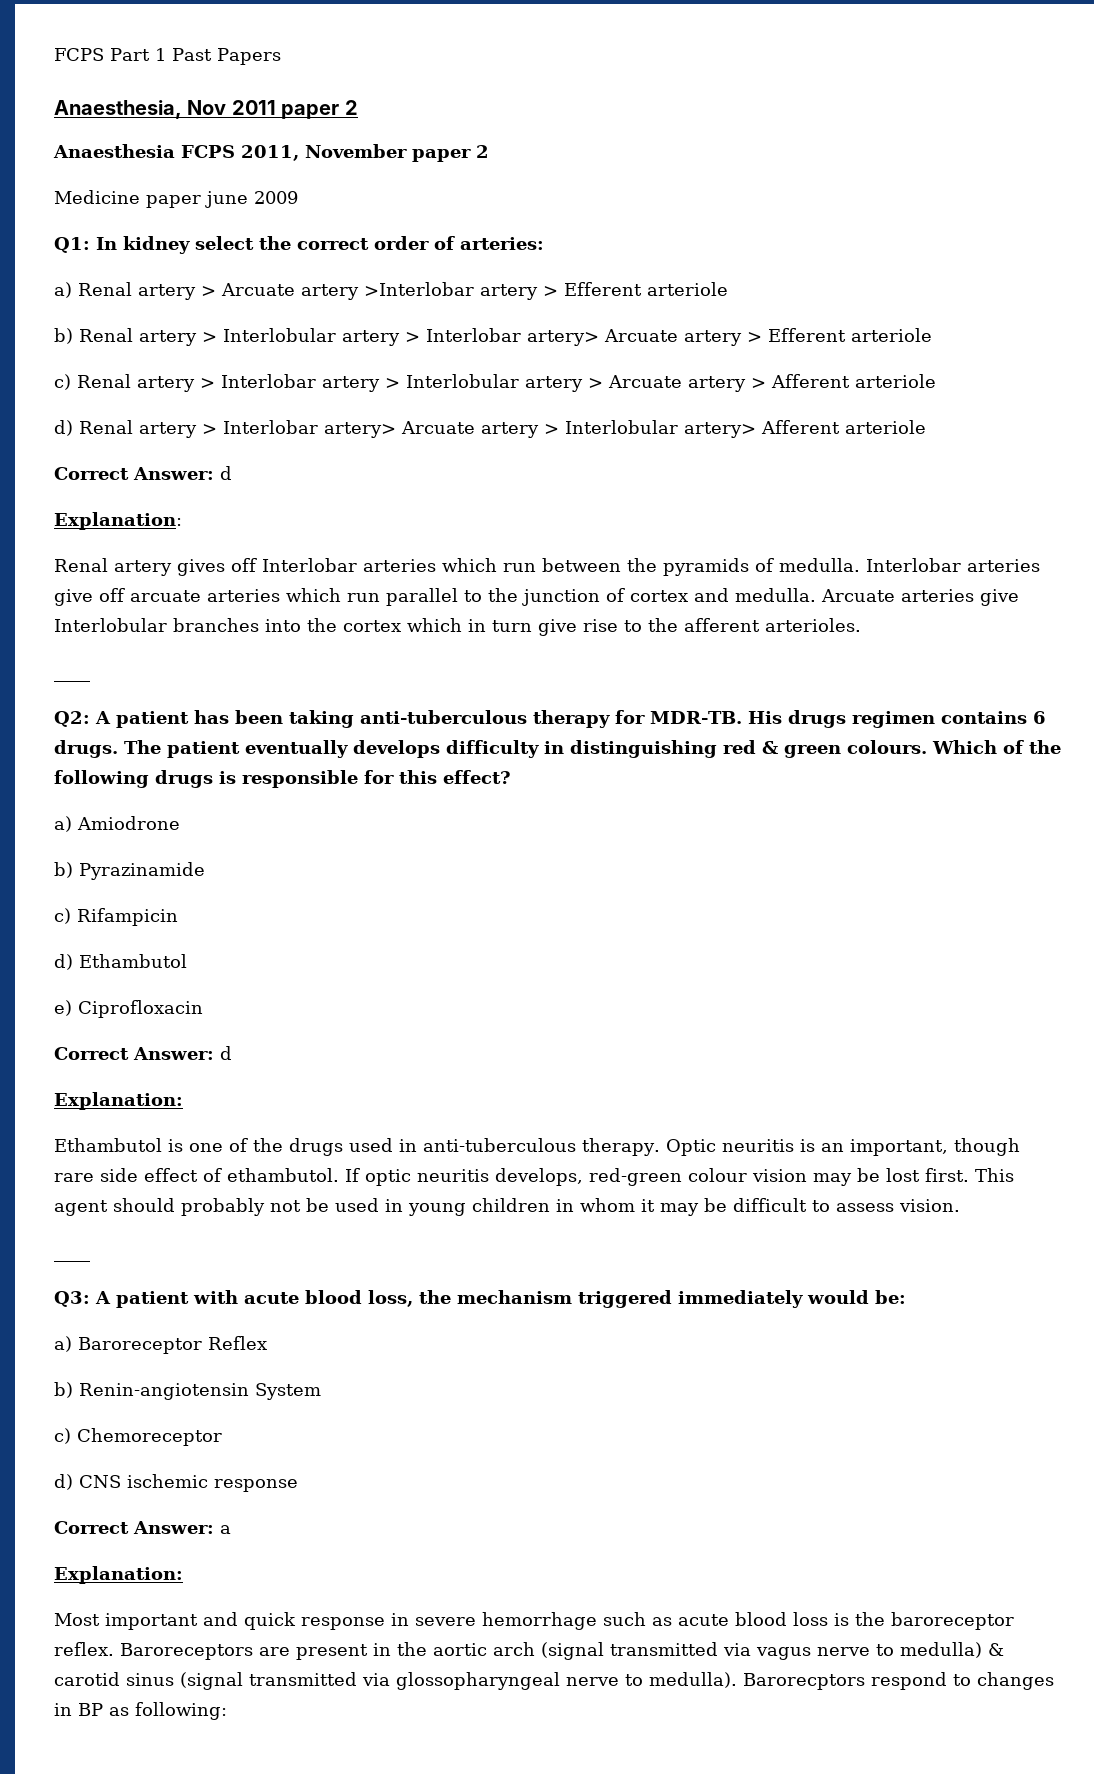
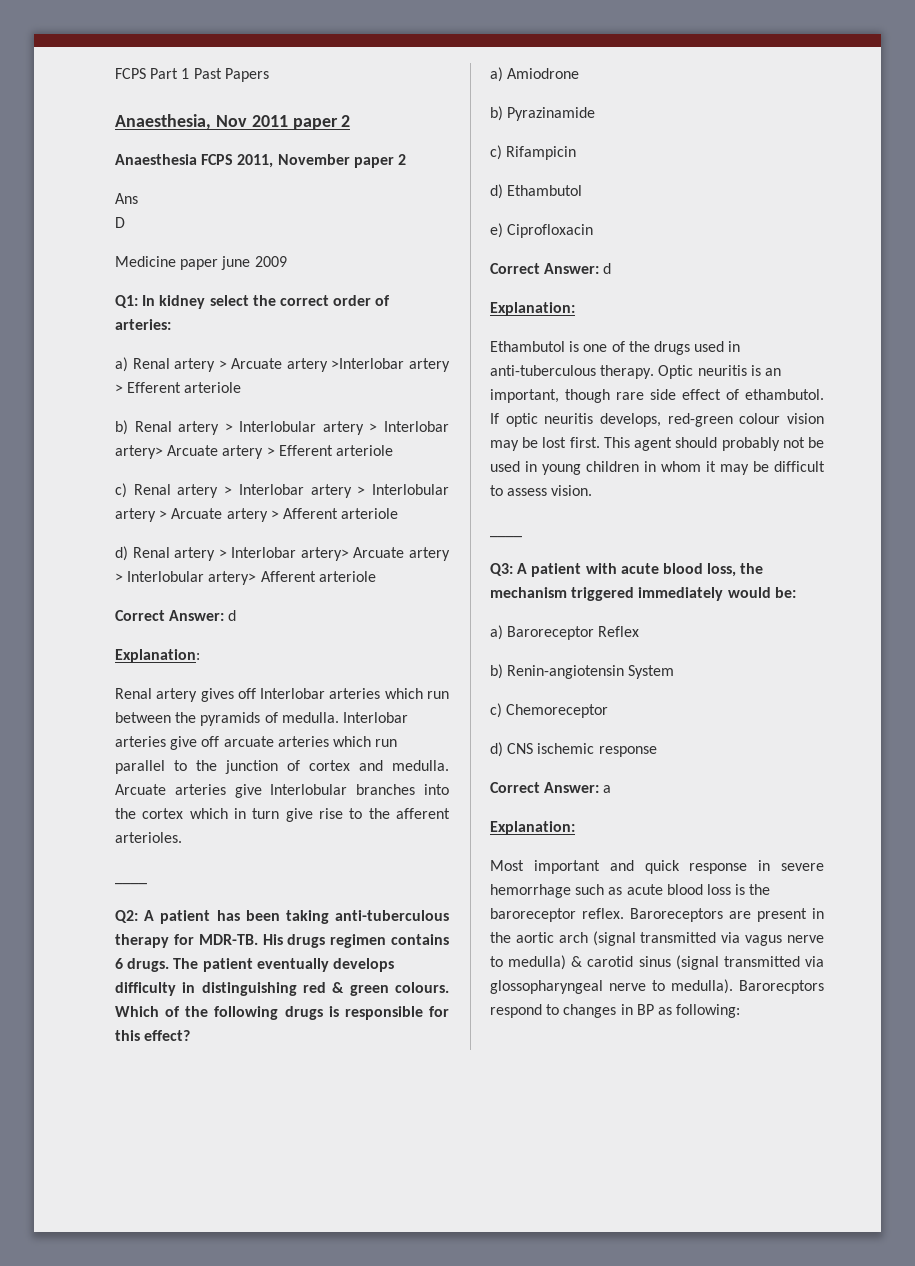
+ Ans
+ D

